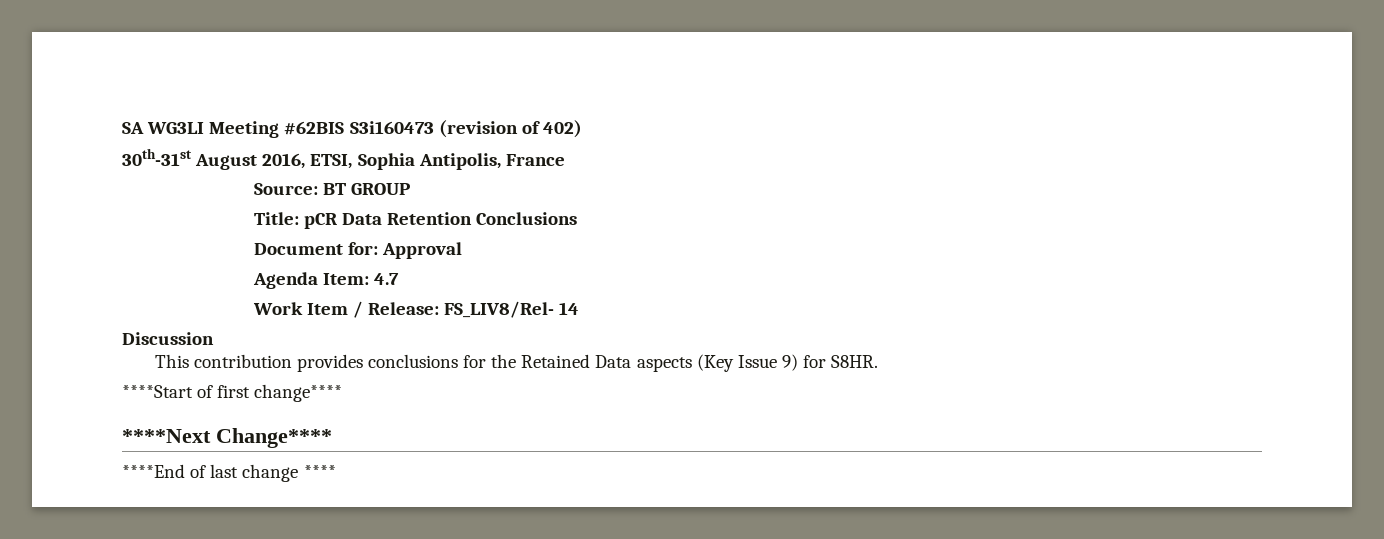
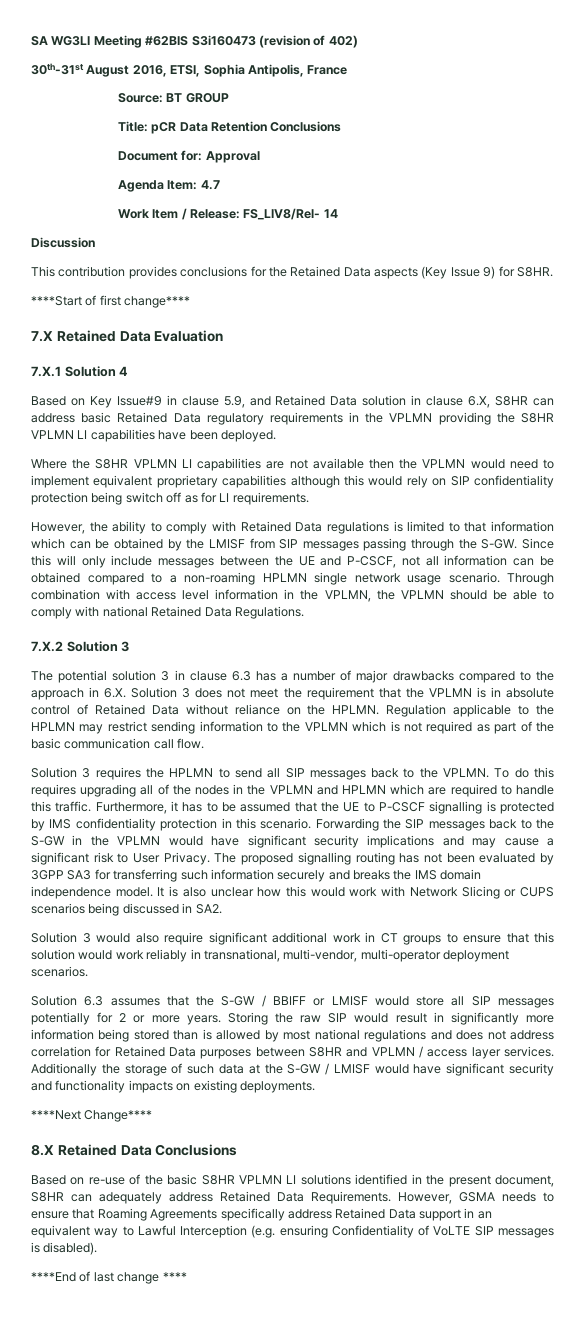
+ 7.X Retained Data Evaluation
+ 7.X.1 Solution 4
+ Based on Key Issue#9 in clause 5.9, and Retained Data solution in clause 6.X, S8HR can address basic Retained Data regulatory requirements in the VPLMN providing the S8HR VPLMN LI capabilities have been deployed.
+ Where the S8HR VPLMN LI capabilities are not available then the VPLMN would need to implement equivalent proprietary capabilities although this would rely on SIP confidentiality protection being switch off as for LI requirements.
+ However, the ability to comply with Retained Data regulations is limited to that information which can be obtained by the LMISF from SIP messages passing through the S-GW. Since this will only include messages between the UE and P-CSCF, not all information can be obtained compared to a non-roaming HPLMN single network usage scenario. Through combination with access level information in the VPLMN, the VPLMN should be able to comply with national Retained Data Regulations.
+ 7.X.2 Solution 3
+ The potential solution 3 in clause 6.3 has a number of major drawbacks compared to the approach in 6.X. Solution 3 does not meet the requirement that the VPLMN is in absolute control of Retained Data without reliance on the HPLMN. Regulation applicable to the HPLMN may restrict sending information to the VPLMN which is not required as part of the basic communication call flow.
+ Solution 3 requires the HPLMN to send all SIP messages back to the VPLMN. To do this requires upgrading all of the nodes in the VPLMN and HPLMN which are required to handle this traffic. Furthermore, it has to be assumed that the UE to P-CSCF signalling is protected by IMS confidentiality protection in this scenario. Forwarding the SIP messages back to the S-GW in the VPLMN would have significant security implications and may cause a significant risk to User Privacy. The proposed signalling routing has not been evaluated by 3GPP SA3 for transferring such information securely and breaks the IMS domain independence model. It is also unclear how this would work with Network Slicing or CUPS scenarios being discussed in SA2.
+ Solution 3 would also require significant additional work in CT groups to ensure that this solution would work reliably in transnational, multi-vendor, multi-operator deployment scenarios.
+ Solution 6.3 assumes that the S-GW / BBIFF or LMISF would store all SIP messages potentially for 2 or more years. Storing the raw SIP would result in significantly more information being stored than is allowed by most national regulations and does not address correlation for Retained Data purposes between S8HR and VPLMN / access layer services. Additionally the storage of such data at the S-GW / LMISF would have significant security and functionality impacts on existing deployments.
  ****Next Change****
+ 8.X Retained Data Conclusions
+ Based on re-use of the basic S8HR VPLMN LI solutions identified in the present document, S8HR can adequately address Retained Data Requirements. However, GSMA needs to ensure that Roaming Agreements specifically address Retained Data support in an equivalent way to Lawful Interception (e.g. ensuring Confidentiality of VoLTE SIP messages is disabled).

